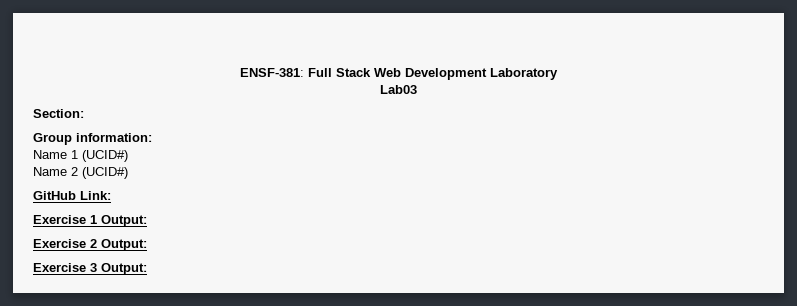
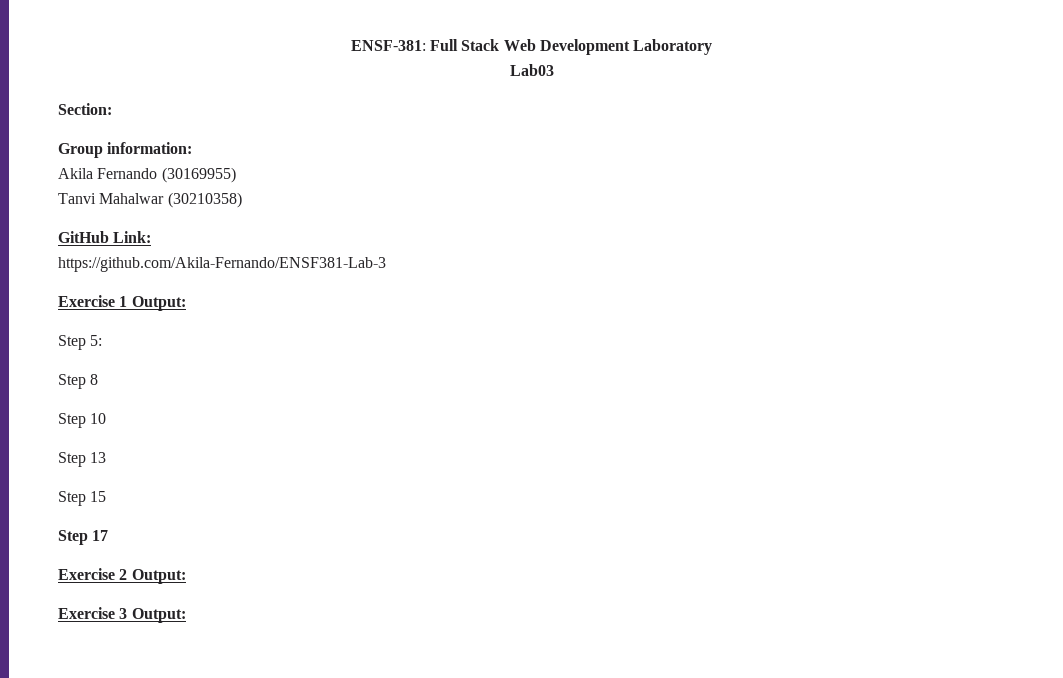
- Name 1 (UCID#)
- Name 2 (UCID#)
+ Akila Fernando (30169955)
+ Tanvi Mahalwar (30210358)
+ https://github.com/Akila-Fernando/ENSF381-Lab-3
+ Step 5:
+ Step 8
+ Step 10
+ Step 13
+ Step 15
+ Step 17

